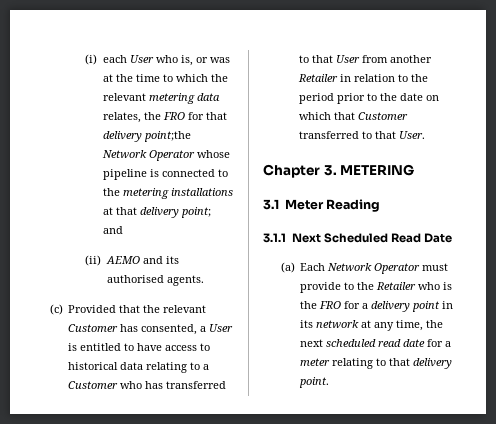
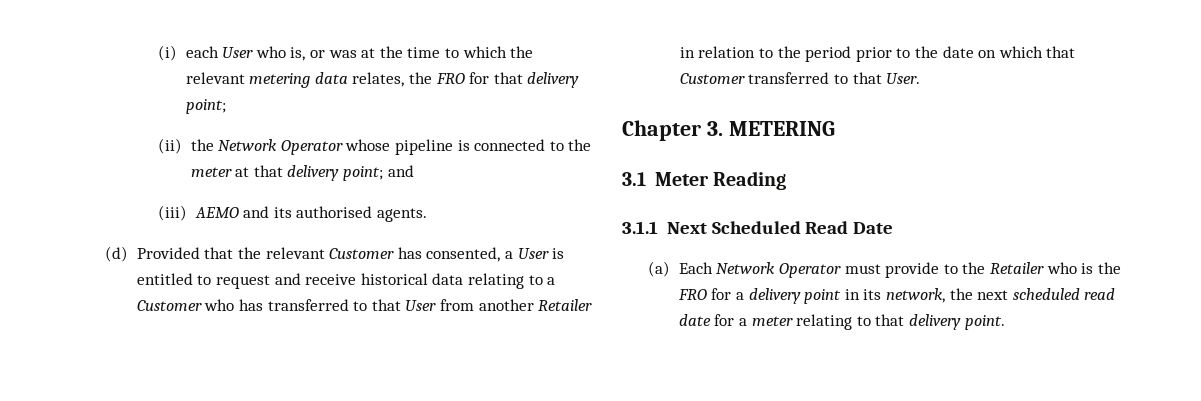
- (i) each User who is, or was at the time to which the relevant metering data relates, the FRO for that delivery point;the Network Operator whose pipeline is connected to the metering installations at that delivery point; and
+ (i) each User who is, or was at the time to which the relevant metering data relates, the FRO for that delivery point;
+ (ii) the Network Operator whose pipeline is connected to the meter at that delivery point; and
- (ii) AEMO and its authorised agents.
+ (iii) AEMO and its authorised agents.
- (c) Provided that the relevant Customer has consented, a User is entitled to have access to historical data relating to a Customer who has transferred to that User from another Retailer in relation to the period prior to the date on which that Customer transferred to that User.
+ (d) Provided that the relevant Customer has consented, a User is entitled to request and receive historical data relating to a Customer who has transferred to that User from another Retailer in relation to the period prior to the date on which that Customer transferred to that User.
- (a) Each Network Operator must provide to the Retailer who is the FRO for a delivery point in its network at any time, the next scheduled read date for a meter relating to that delivery point.
+ (a) Each Network Operator must provide to the Retailer who is the FRO for a delivery point in its network, the next scheduled read date for a meter relating to that delivery point.

